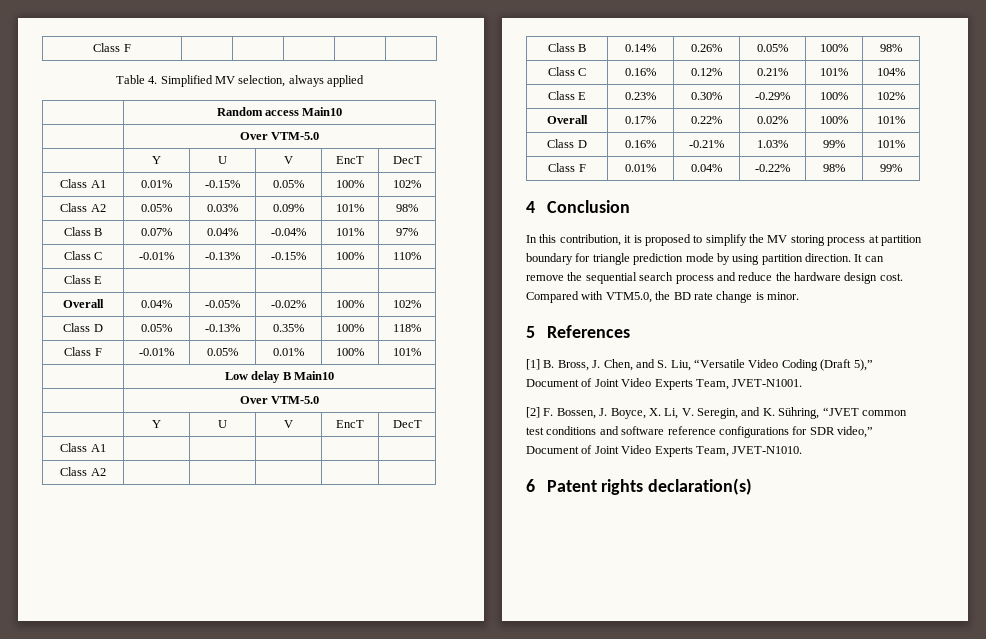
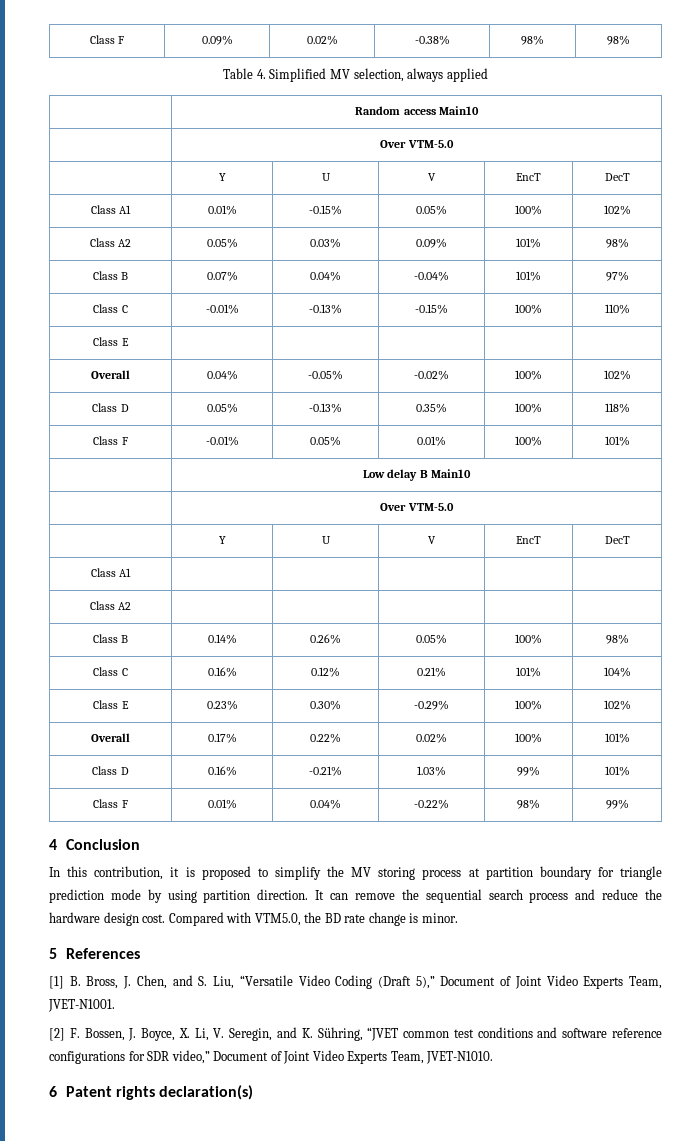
- Class F | | | | |
+ Class F | 0.09% | 0.02% | -0.38% | 98% | 98%

